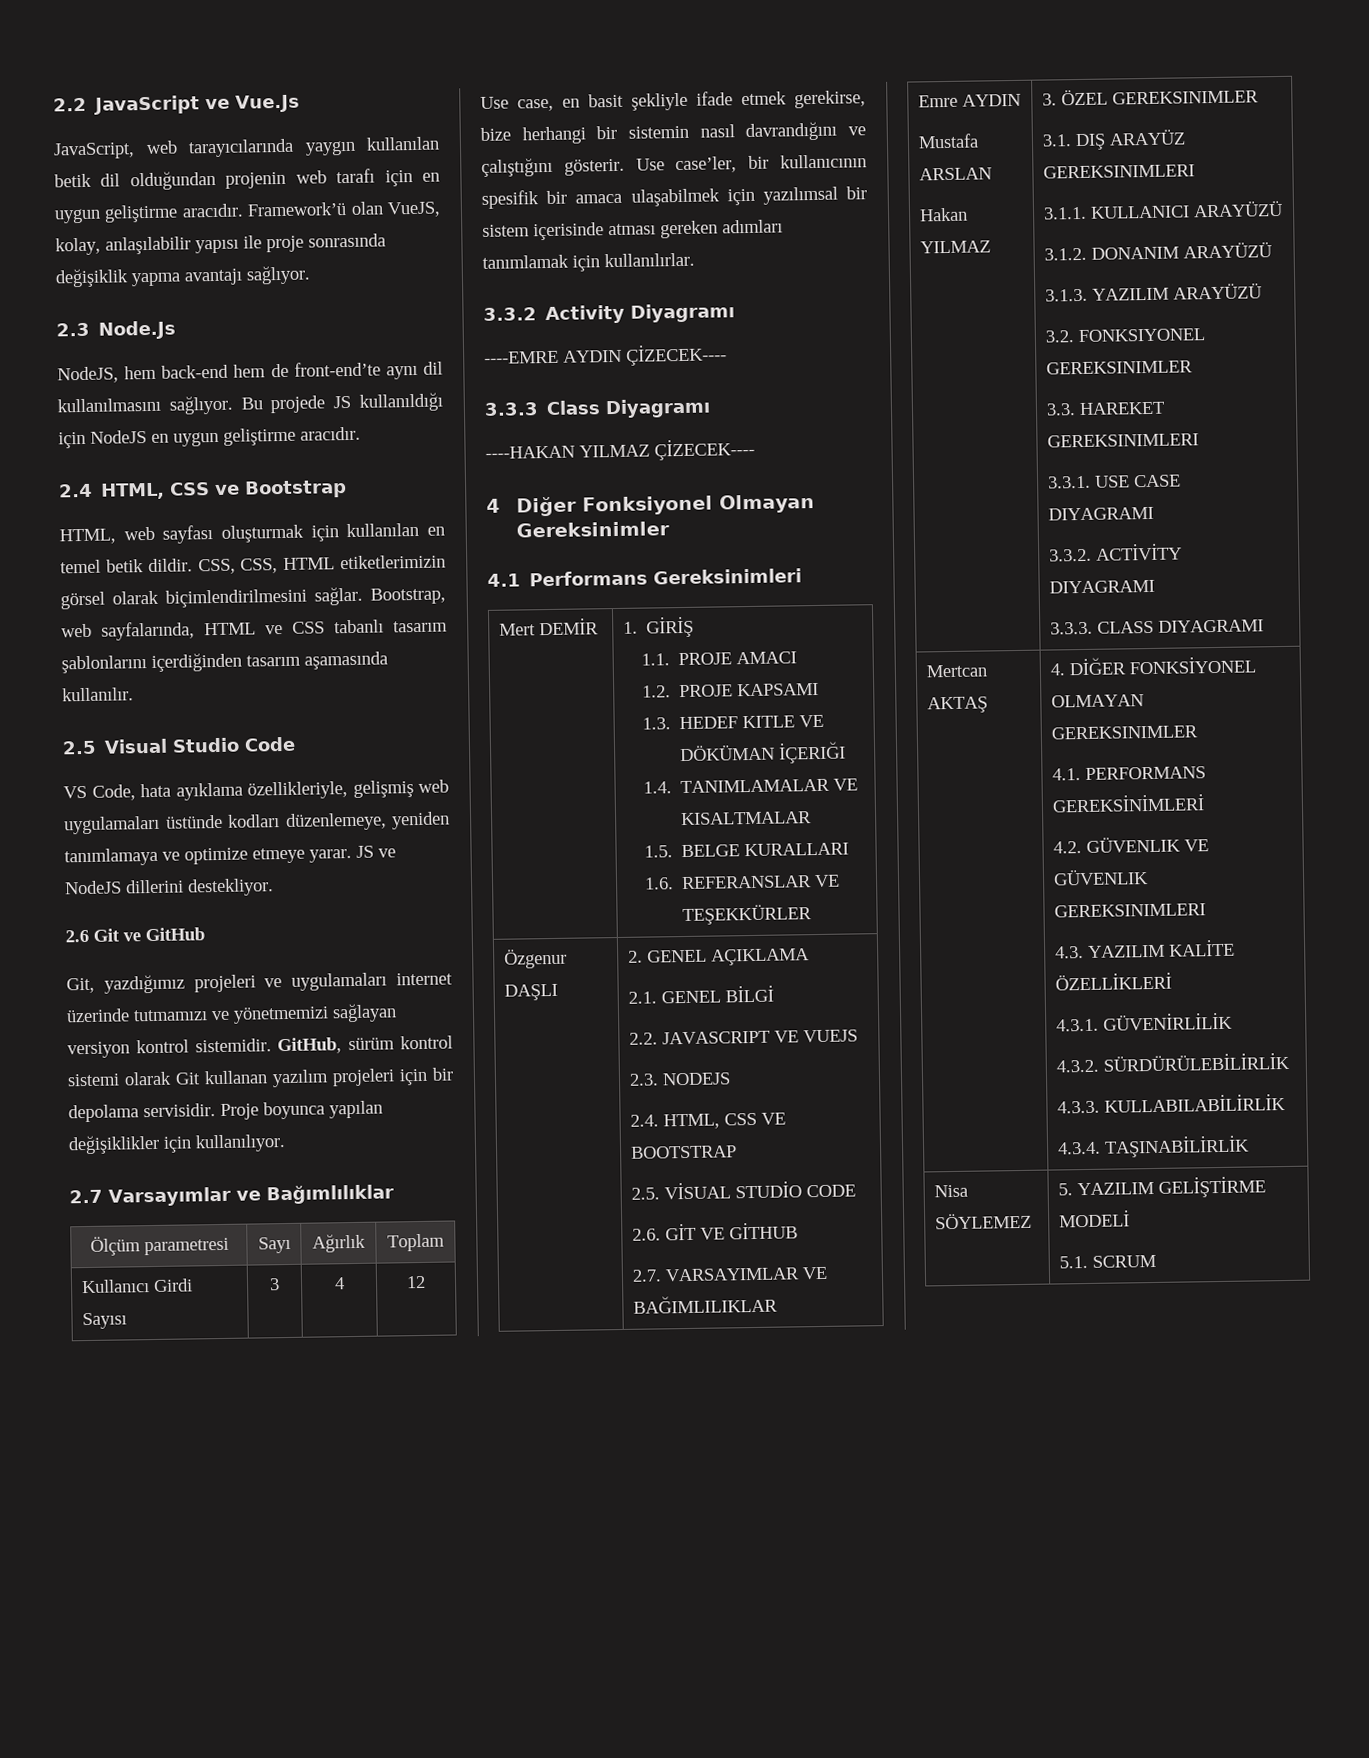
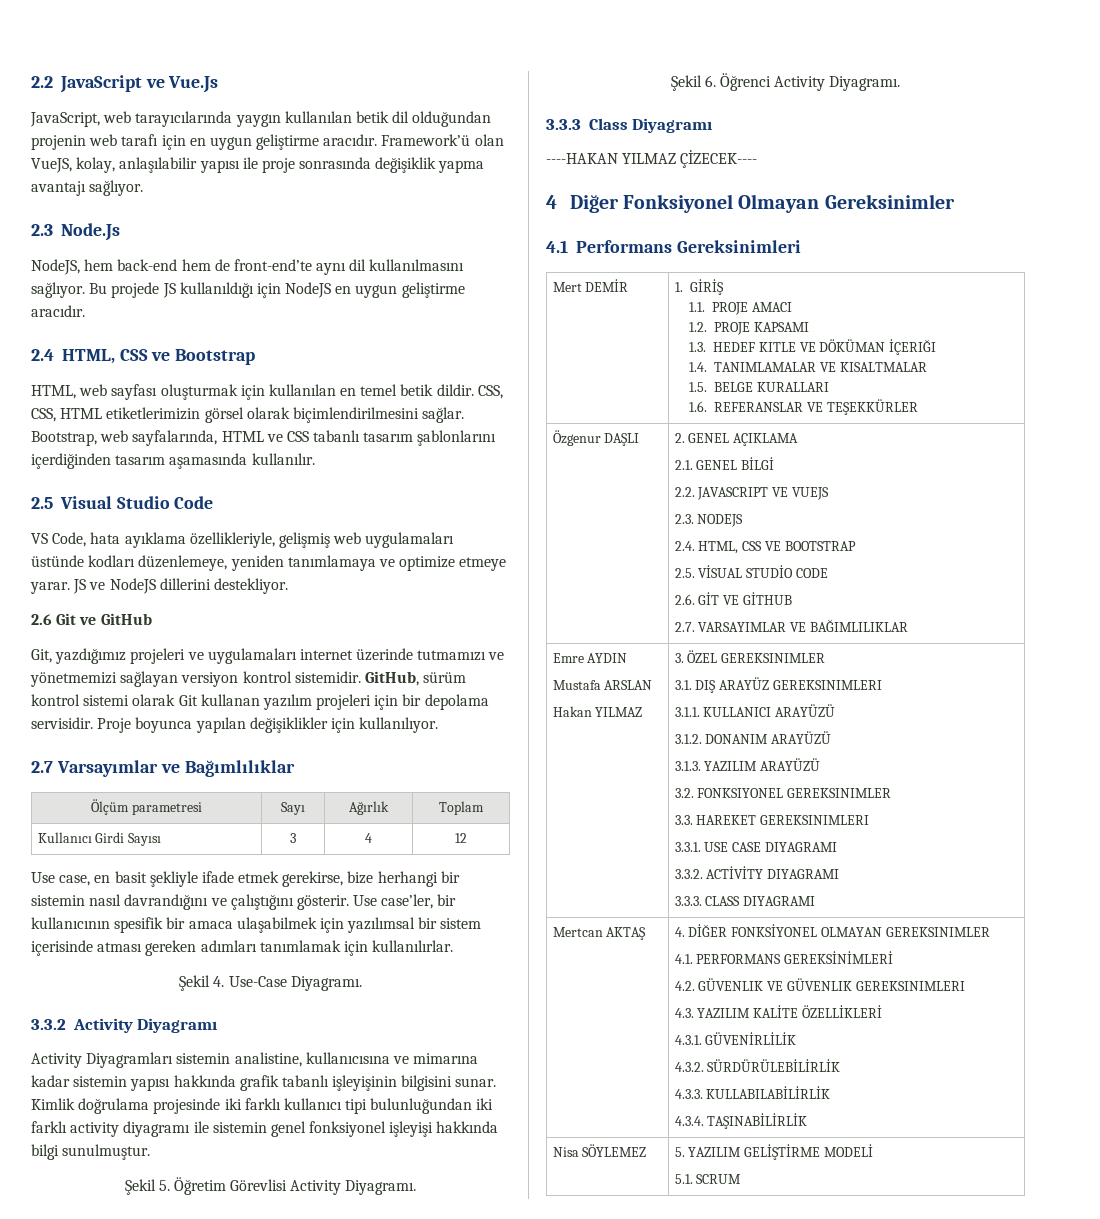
+ Şekil 4. Use-Case Diyagramı.
- ----EMRE AYDIN ÇİZECEK----
+ Activity Diyagramları sistemin analistine, kullanıcısına ve mimarına kadar sistemin yapısı hakkında grafik tabanlı işleyişinin bilgisini sunar. Kimlik doğrulama projesinde iki farklı kullanıcı tipi bulunluğundan iki farklı activity diyagramı ile sistemin genel fonksiyonel işleyişi hakkında bilgi sunulmuştur.
+ Şekil 5. Öğretim Görevlisi Activity Diyagramı.
+ Şekil 6. Öğrenci Activity Diyagramı.

